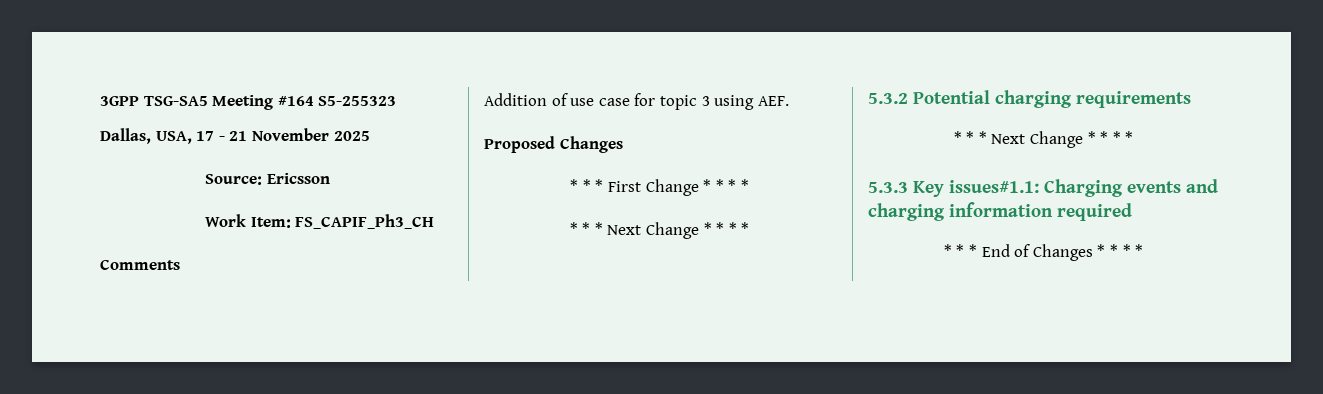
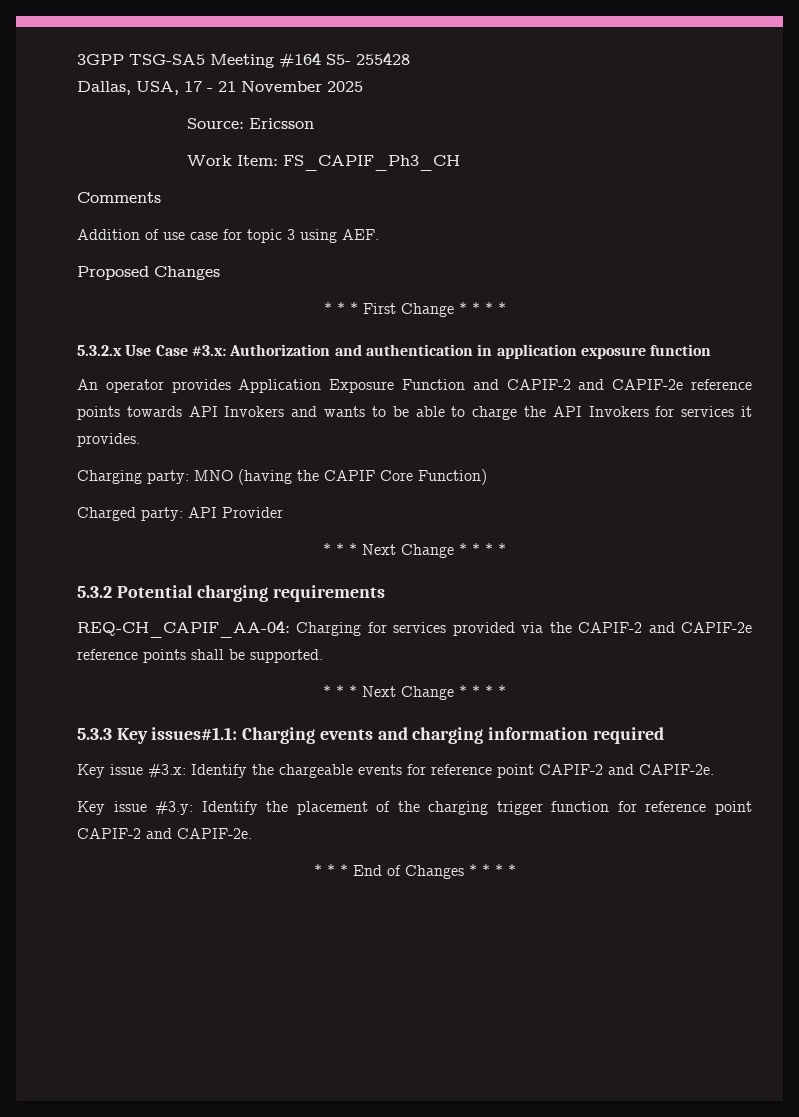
- 3GPP TSG-SA5 Meeting #164 S5-255323
+ 3GPP TSG-SA5 Meeting #164 S5- 255428
+ 5.3.2.x Use Case #3.x: Authorization and authentication in application exposure function
+ An operator provides Application Exposure Function and CAPIF-2 and CAPIF-2e reference points towards API Invokers and wants to be able to charge the API Invokers for services it provides.
+ Charging party: MNO (having the CAPIF Core Function)
+ Charged party: API Provider
+ REQ-CH_CAPIF_AA-04: Charging for services provided via the CAPIF-2 and CAPIF-2e reference points shall be supported.
+ Key issue #3.x: Identify the chargeable events for reference point CAPIF-2 and CAPIF-2e.
+ Key issue #3.y: Identify the placement of the charging trigger function for reference point CAPIF-2 and CAPIF-2e.

